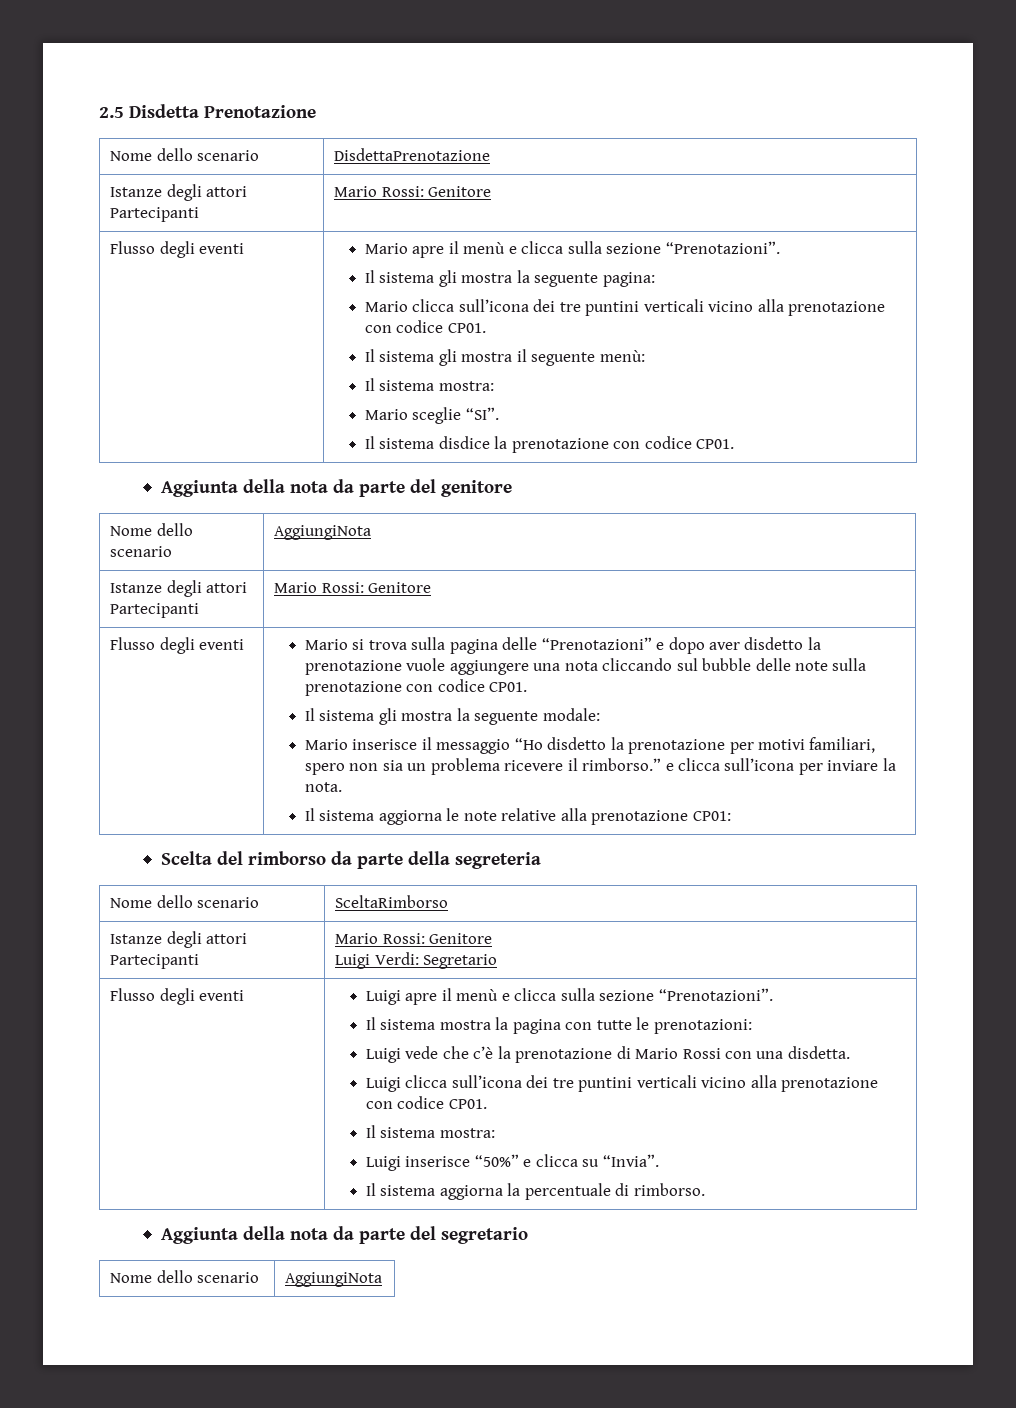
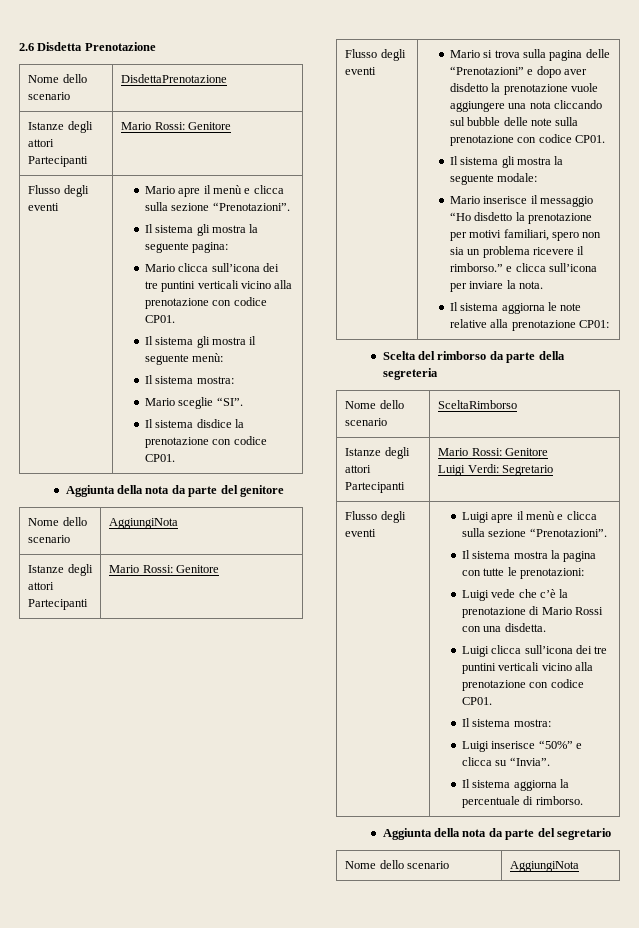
- 2.5 Disdetta Prenotazione
+ 2.6 Disdetta Prenotazione

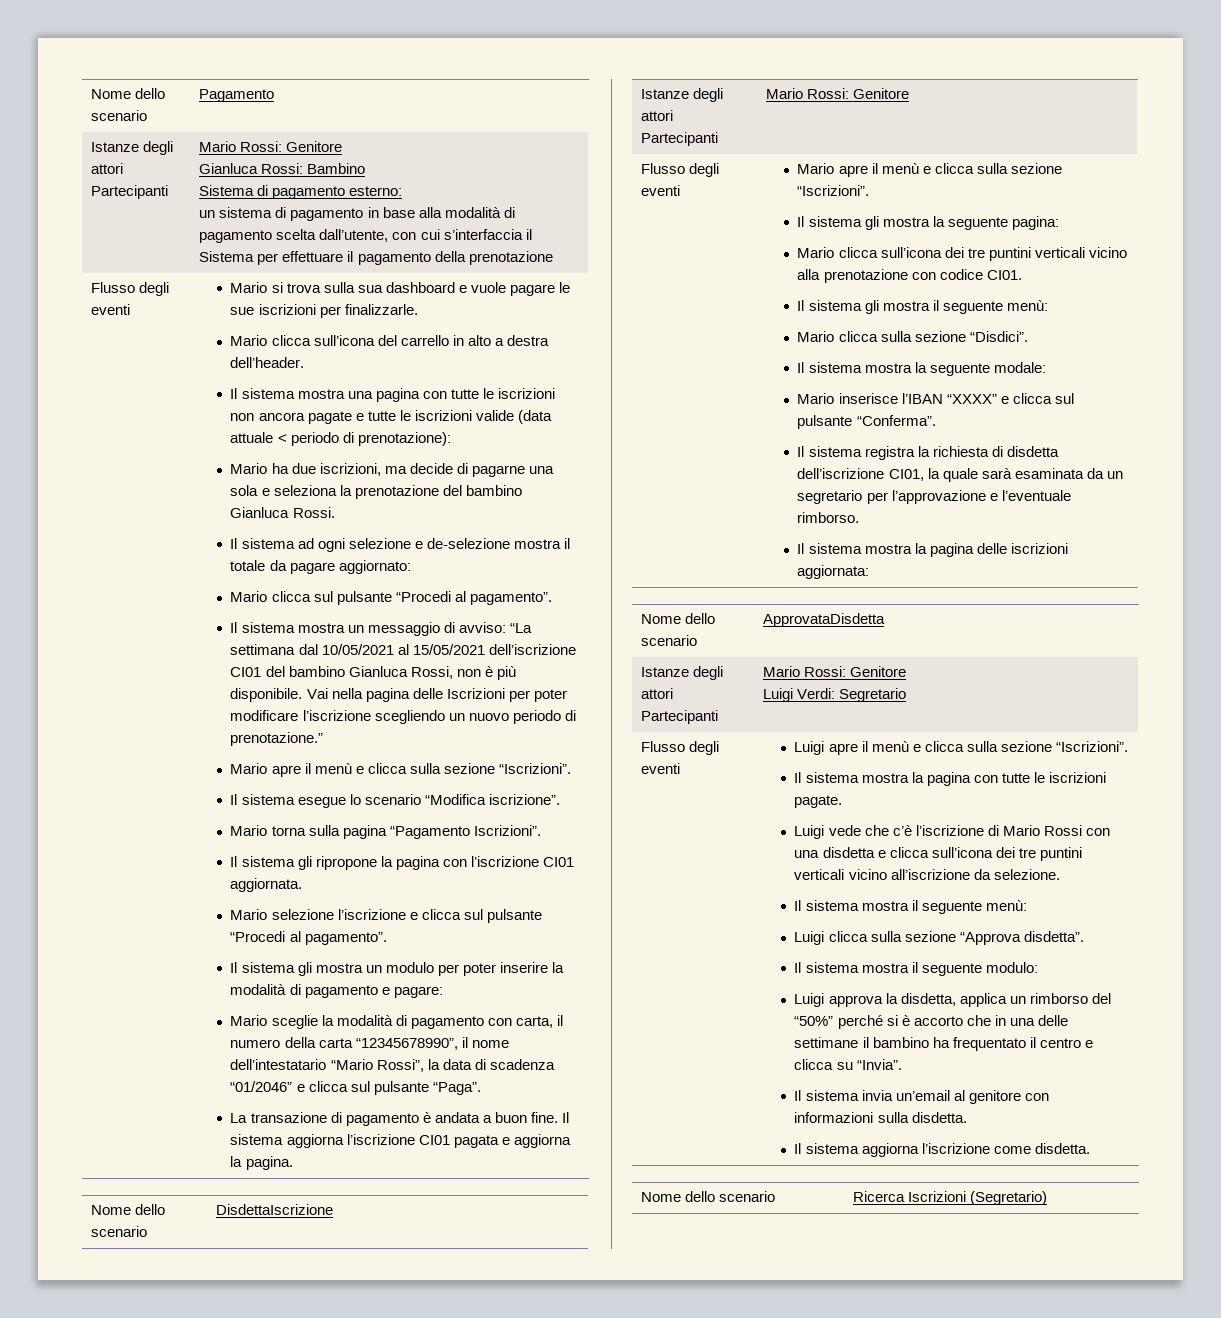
- 2.6 Disdetta Prenotazione
- Nome dello scenario | DisdettaPrenotazione
+ Nome dello scenario | Pagamento
+ Istanze degli attori Partecipanti | Mario Rossi: Genitore
+ Gianluca Rossi: Bambino
+ Sistema di pagamento esterno:
+ un sistema di pagamento in base alla modalità di pagamento scelta dall’utente, con cui s’interfaccia il Sistema per effettuare il pagamento della prenotazione
+ Flusso degli eventi | Mario si trova sulla sua dashboard e vuole pagare le sue iscrizioni per finalizzarle.
+ Mario clicca sull’icona del carrello in alto a destra dell’header.
+ Il sistema mostra una pagina con tutte le iscrizioni non ancora pagate e tutte le iscrizioni valide (data attuale < periodo di prenotazione):
+ Mario ha due iscrizioni, ma decide di pagarne una sola e seleziona la prenotazione del bambino Gianluca Rossi.
+ Il sistema ad ogni selezione e de-selezione mostra il totale da pagare aggiornato:
+ Mario clicca sul pulsante “Procedi al pagamento”.
+ Il sistema mostra un messaggio di avviso: “La settimana dal 10/05/2021 al 15/05/2021 dell’iscrizione CI01 del bambino Gianluca Rossi, non è più disponibile. Vai nella pagina delle Iscrizioni per poter modificare l’iscrizione scegliendo un nuovo periodo di prenotazione.”
+ Mario apre il menù e clicca sulla sezione “Iscrizioni”.
+ Il sistema esegue lo scenario “Modifica iscrizione”.
+ Mario torna sulla pagina “Pagamento Iscrizioni”.
+ Il sistema gli ripropone la pagina con l’iscrizione CI01 aggiornata.
+ Mario selezione l’iscrizione e clicca sul pulsante “Procedi al pagamento”.
+ Il sistema gli mostra un modulo per poter inserire la modalità di pagamento e pagare:
+ Mario sceglie la modalità di pagamento con carta, il numero della carta “12345678990”, il nome dell’intestatario “Mario Rossi”, la data di scadenza “01/2046” e clicca sul pulsante “Paga”.
+ La transazione di pagamento è andata a buon fine. Il sistema aggiorna l’iscrizione CI01 pagata e aggiorna la pagina.
+ Nome dello scenario | DisdettaIscrizione
- Flusso degli eventi | Mario apre il menù e clicca sulla sezione “Prenotazioni”.
+ Flusso degli eventi | Mario apre il menù e clicca sulla sezione “Iscrizioni”.
- Mario clicca sull’icona dei tre puntini verticali vicino alla prenotazione con codice CP01.
+ Mario clicca sull’icona dei tre puntini verticali vicino alla prenotazione con codice CI01.
  Il sistema gli mostra il seguente menù:
- Il sistema mostra:
- Mario sceglie “SI”.
- Il sistema disdice la prenotazione con codice CP01.
- Aggiunta della nota da parte del genitore
- Nome dello scenario | AggiungiNota
- Istanze degli attori Partecipanti | Mario Rossi: Genitore
- Flusso degli eventi | Mario si trova sulla pagina delle “Prenotazioni” e dopo aver disdetto la prenotazione vuole aggiungere una nota cliccando sul bubble delle note sulla prenotazione con codice CP01.
- Il sistema gli mostra la seguente modale:
+ Mario clicca sulla sezione “Disdici”.
+ Il sistema mostra la seguente modale:
- Mario inserisce il messaggio “Ho disdetto la prenotazione per motivi familiari, spero non sia un problema ricevere il rimborso.” e clicca sull’icona per inviare la nota.
- Il sistema aggiorna le note relative alla prenotazione CP01:
- Scelta del rimborso da parte della segreteria
- Nome dello scenario | SceltaRimborso
+ Mario inserisce l’IBAN “XXXX” e clicca sul pulsante “Conferma”.
+ Il sistema registra la richiesta di disdetta dell’iscrizione CI01, la quale sarà esaminata da un segretario per l’approvazione e l’eventuale rimborso.
+ Il sistema mostra la pagina delle iscrizioni aggiornata:
+ Nome dello scenario | ApprovataDisdetta
- Luigi apre il menù e clicca sulla sezione “Prenotazioni”.
+ Luigi apre il menù e clicca sulla sezione “Iscrizioni”.
- Il sistema mostra la pagina con tutte le prenotazioni:
+ Il sistema mostra la pagina con tutte le iscrizioni pagate.
- Luigi vede che c’è la prenotazione di Mario Rossi con una disdetta.
- Luigi clicca sull’icona dei tre puntini verticali vicino alla prenotazione con codice CP01.
- Il sistema mostra:
- Luigi inserisce “50%” e clicca su “Invia”.
- Il sistema aggiorna la percentuale di rimborso.
- Aggiunta della nota da parte del segretario
- Nome dello scenario | AggiungiNota
+ Luigi vede che c’è l’iscrizione di Mario Rossi con una disdetta e clicca sull’icona dei tre puntini verticali vicino all’iscrizione da selezione.
+ Il sistema mostra il seguente menù:
+ Luigi clicca sulla sezione “Approva disdetta”.
+ Il sistema mostra il seguente modulo:
+ Luigi approva la disdetta, applica un rimborso del “50%” perché si è accorto che in una delle settimane il bambino ha frequentato il centro e clicca su “Invia”.
+ Il sistema invia un’email al genitore con informazioni sulla disdetta.
+ Il sistema aggiorna l’iscrizione come disdetta.
+ Nome dello scenario | Ricerca Iscrizioni (Segretario)

